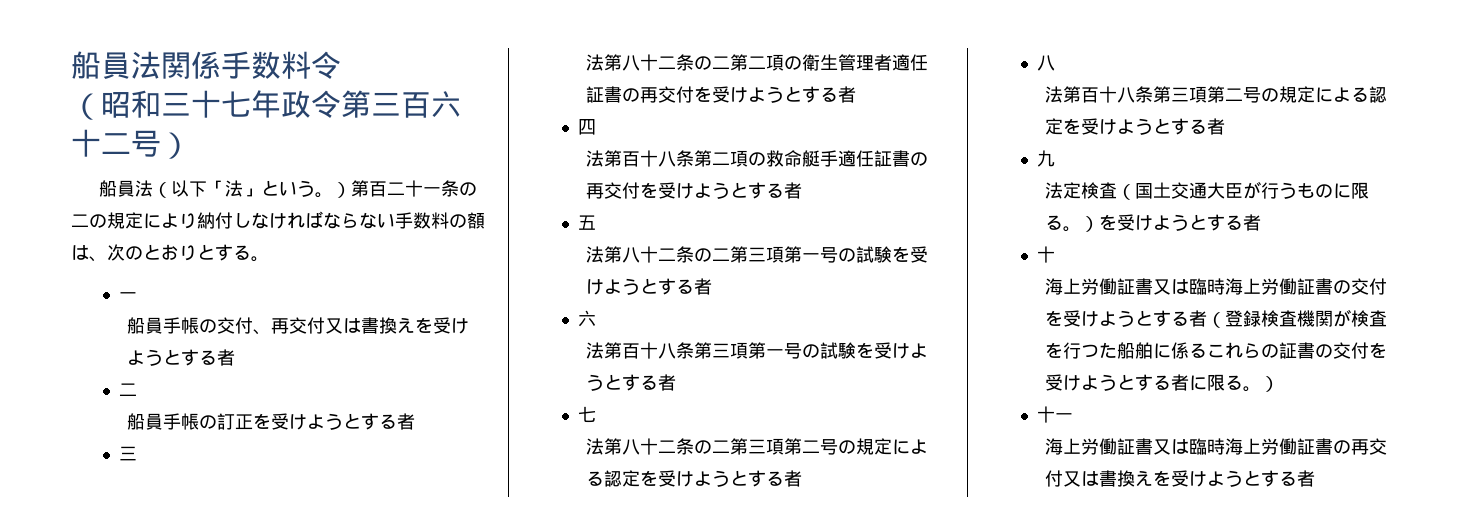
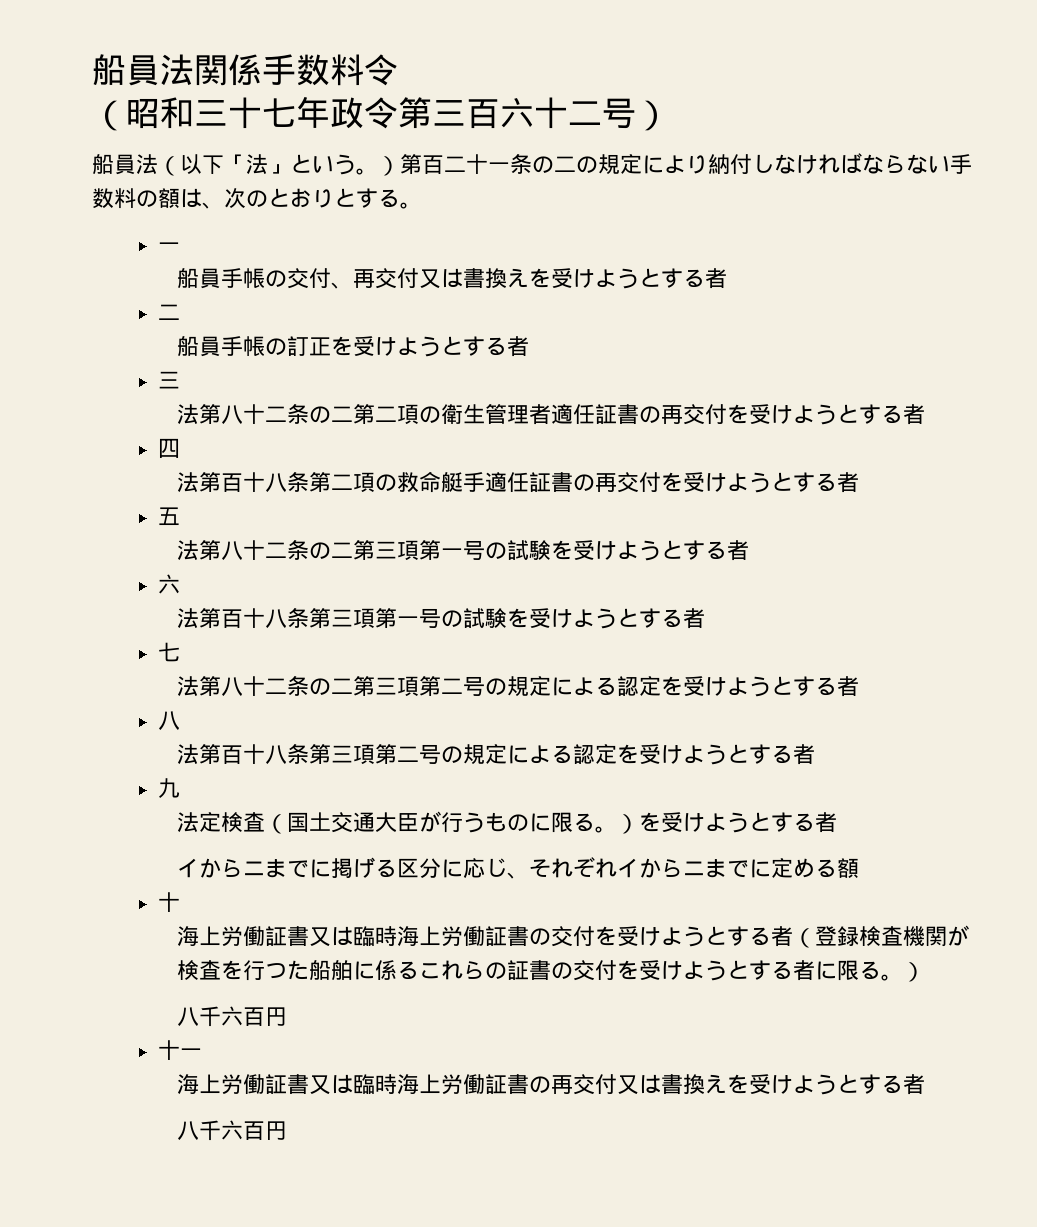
+ イからニまでに掲げる区分に応じ、それぞれイからニまでに定める額
  海上労働証書又は臨時海上労働証書の交付を受けようとする者（登録検査機関が検査を行つた船舶に係るこれらの証書の交付を受けようとする者に限る。）
+ 八千六百円
  海上労働証書又は臨時海上労働証書の再交付又は書換えを受けようとする者
+ 八千六百円

